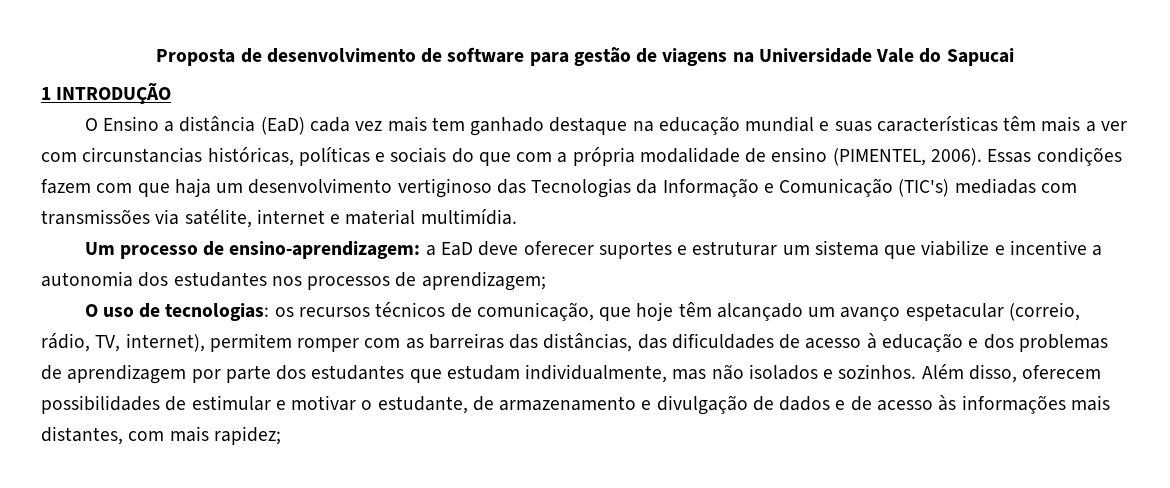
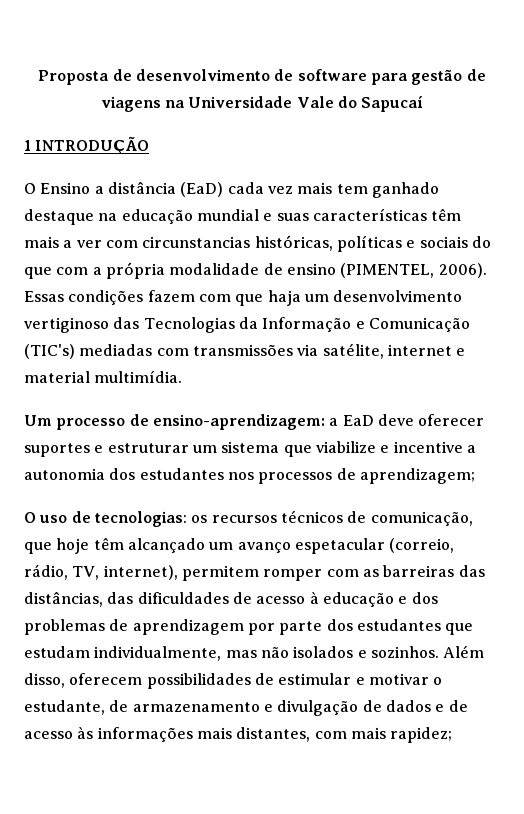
- Proposta de desenvolvimento de software para gestão de viagens na Universidade Vale do Sapucai
+ Proposta de desenvolvimento de software para gestão de viagens na Universidade Vale do Sapucaí

